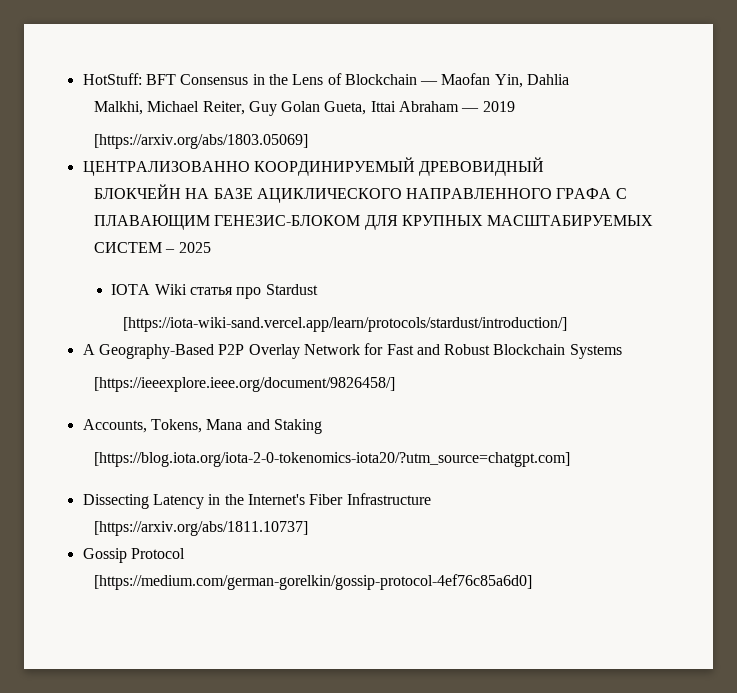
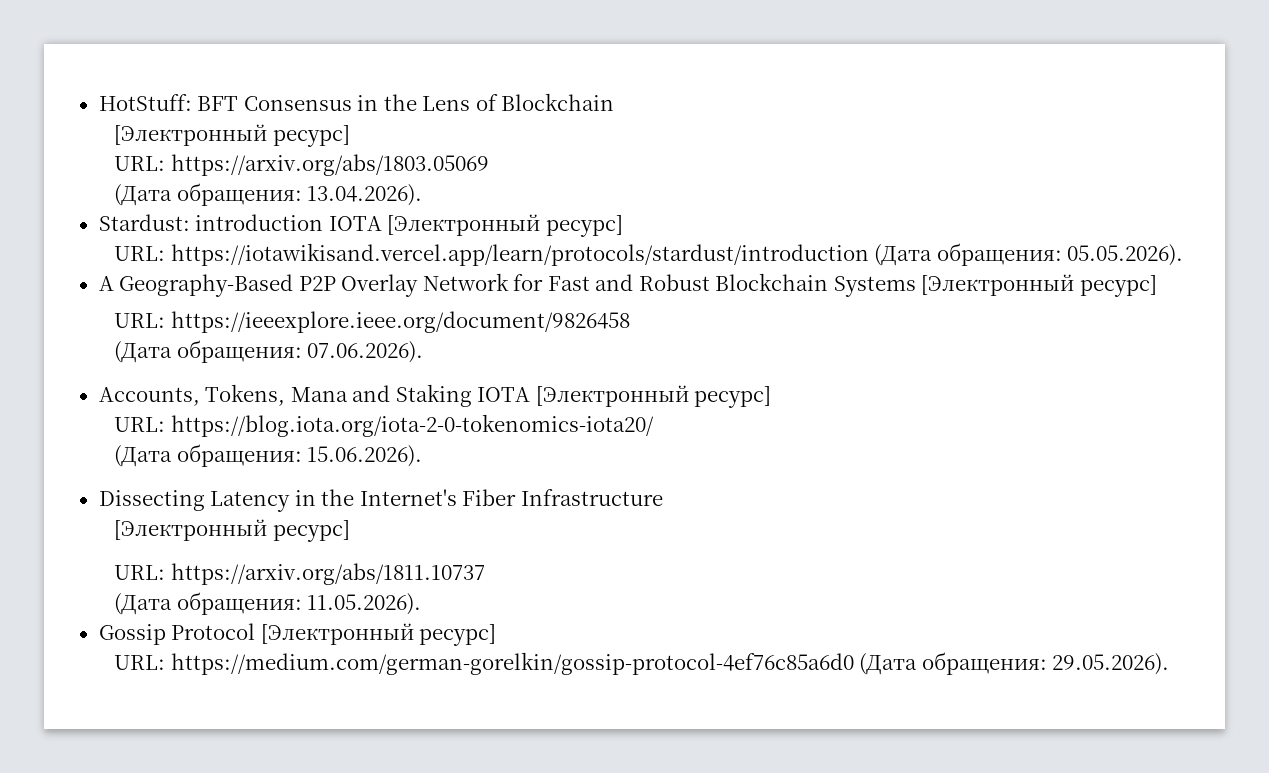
- HotStuff: BFT Consensus in the Lens of Blockchain — Maofan Yin, Dahlia
- Malkhi, Michael Reiter, Guy Golan Gueta, Ittai Abraham — 2019
- [https://arxiv.org/abs/1803.05069]
- ЦЕНТРАЛИЗОВАННО КООРДИНИРУЕМЫЙ ДРЕВОВИДНЫЙ
- БЛОКЧЕЙН НА БАЗЕ АЦИКЛИЧЕСКОГО НАПРАВЛЕННОГО ГРАФА С ПЛАВАЮЩИМ ГЕНЕЗИС-БЛОКОМ ДЛЯ КРУПНЫХ МАСШТАБИРУЕМЫХ СИСТЕМ – 2025
- IOTA Wiki статья про Stardust
- [https://iota-wiki-sand.vercel.app/learn/protocols/stardust/introduction/]
+ HotStuff: BFT Consensus in the Lens of Blockchain
+ [Электронный ресурс]
+ URL: https://arxiv.org/abs/1803.05069
+ (Дата обращения: 13.04.2026).
+ Stardust: introduction IOTA [Электронный ресурс]
+ URL: https://iotawikisand.vercel.app/learn/protocols/stardust/introduction (Дата обращения: 05.05.2026).
- A Geography-Based P2P Overlay Network for Fast and Robust Blockchain Systems
- [https://ieeexplore.ieee.org/document/9826458/]
+ A Geography-Based P2P Overlay Network for Fast and Robust Blockchain Systems [Электронный ресурс]
+ URL: https://ieeexplore.ieee.org/document/9826458
+ (Дата обращения: 07.06.2026).
- Accounts, Tokens, Mana and Staking
- [https://blog.iota.org/iota-2-0-tokenomics-iota20/?utm_source=chatgpt.com]
+ Accounts, Tokens, Mana and Staking IOTA [Электронный ресурс]
+ URL: https://blog.iota.org/iota-2-0-tokenomics-iota20/
+ (Дата обращения: 15.06.2026).
  Dissecting Latency in the Internet's Fiber Infrastructure
- [https://arxiv.org/abs/1811.10737]
- Gossip Protocol
- [https://medium.com/german-gorelkin/gossip-protocol-4ef76c85a6d0]
+ [Электронный ресурс]
+ URL: https://arxiv.org/abs/1811.10737
+ (Дата обращения: 11.05.2026).
+ Gossip Protocol [Электронный ресурс]
+ URL: https://medium.com/german-gorelkin/gossip-protocol-4ef76c85a6d0 (Дата обращения: 29.05.2026).

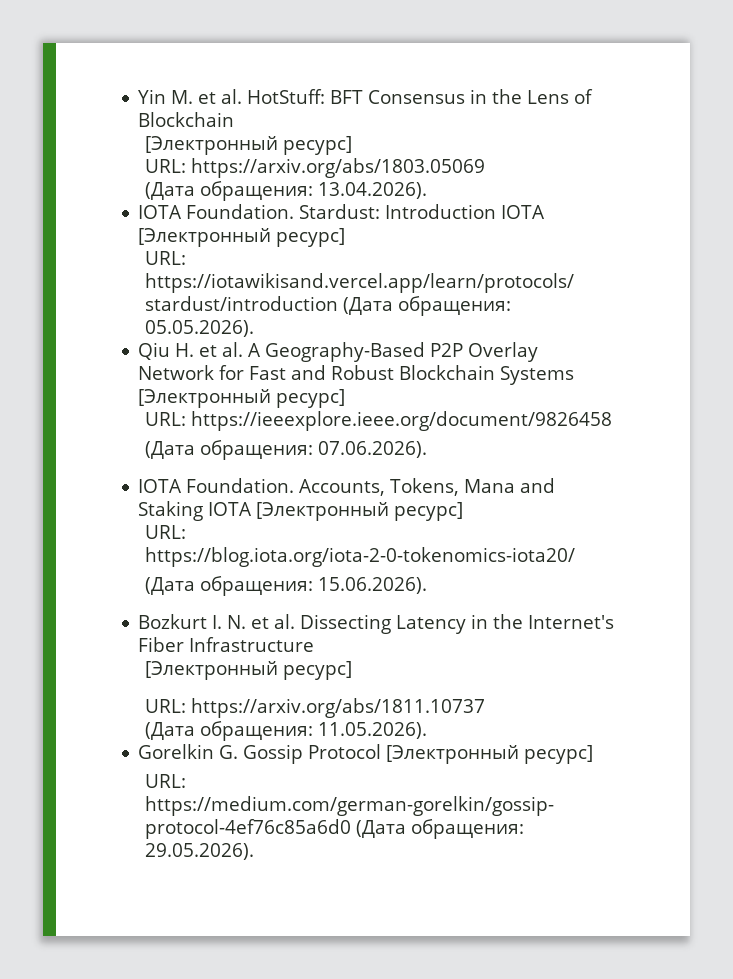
- HotStuff: BFT Consensus in the Lens of Blockchain
+ Yin M. et al. HotStuff: BFT Consensus in the Lens of Blockchain
- Stardust: introduction IOTA [Электронный ресурс]
+ IOTA Foundation. Stardust: Introduction IOTA [Электронный ресурс]
- A Geography-Based P2P Overlay Network for Fast and Robust Blockchain Systems [Электронный ресурс]
+ Qiu H. et al. A Geography-Based P2P Overlay Network for Fast and Robust Blockchain Systems [Электронный ресурс]
  (Дата обращения: 07.06.2026).
- Accounts, Tokens, Mana and Staking IOTA [Электронный ресурс]
+ IOTA Foundation. Accounts, Tokens, Mana and Staking IOTA [Электронный ресурс]
- Dissecting Latency in the Internet's Fiber Infrastructure
+ Bozkurt I. N. et al. Dissecting Latency in the Internet's Fiber Infrastructure
- Gossip Protocol [Электронный ресурс]
+ Gorelkin G. Gossip Protocol [Электронный ресурс]

